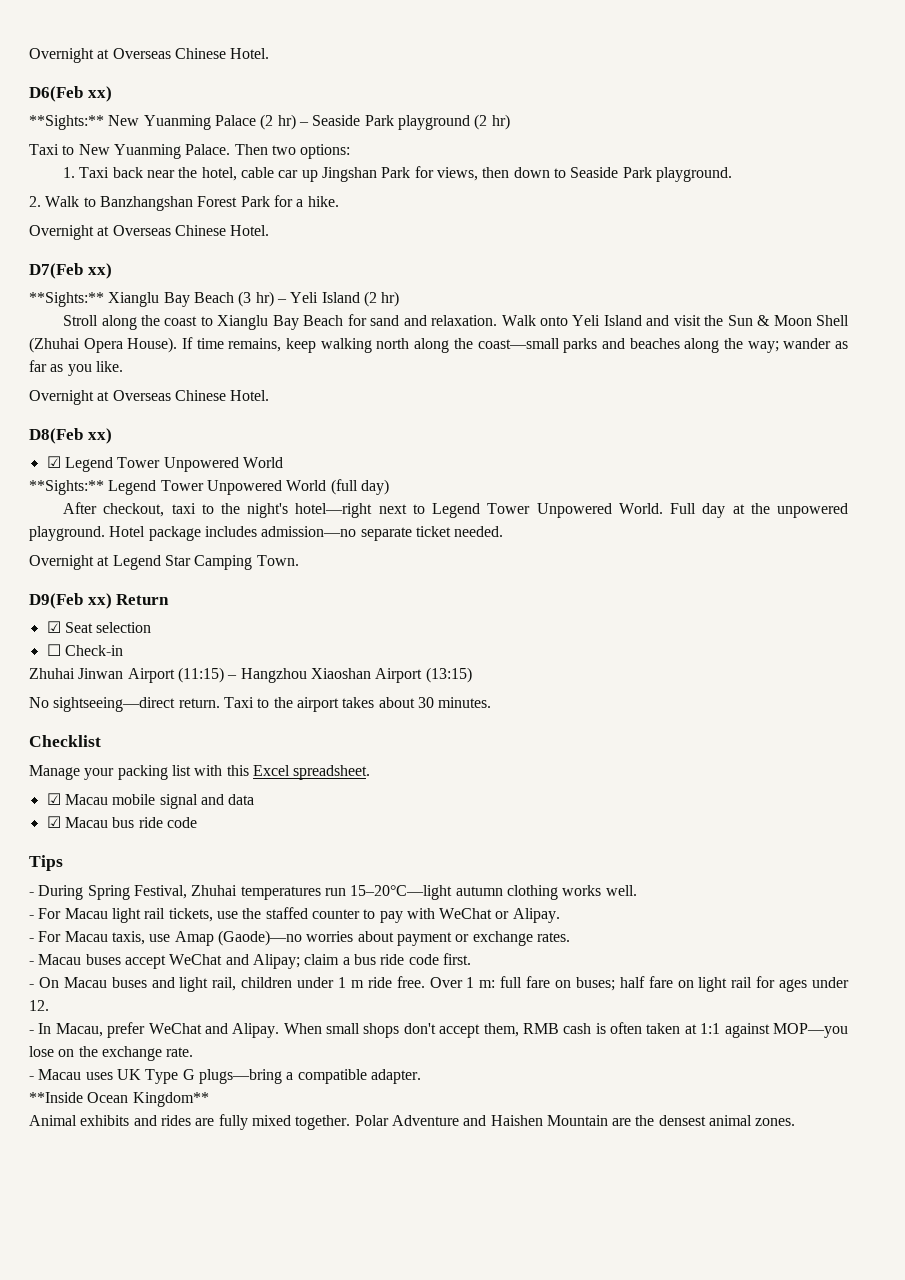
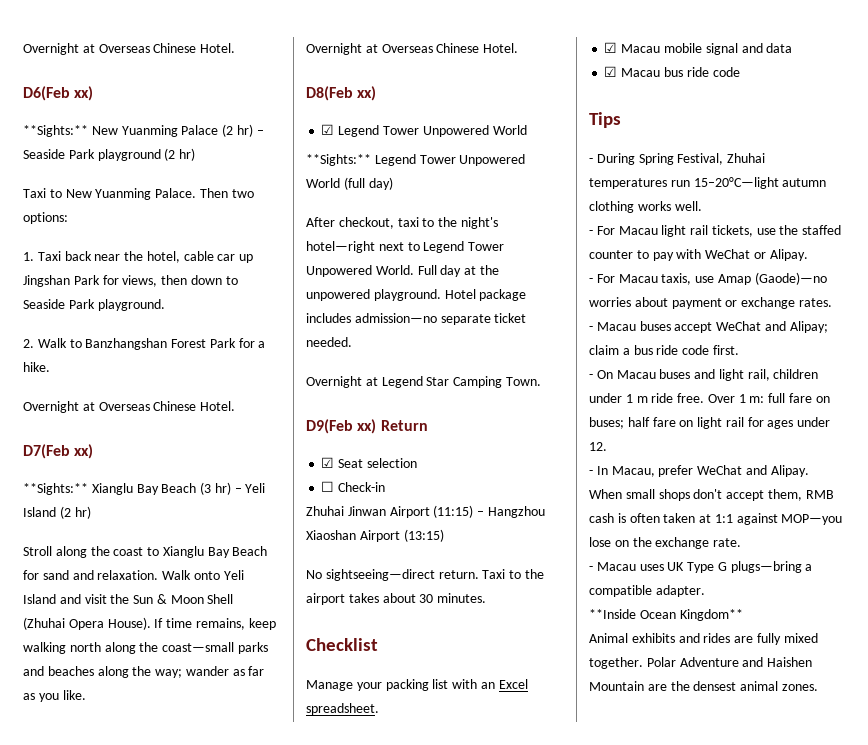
- Manage your packing list with this Excel spreadsheet.
+ Manage your packing list with an Excel spreadsheet.

